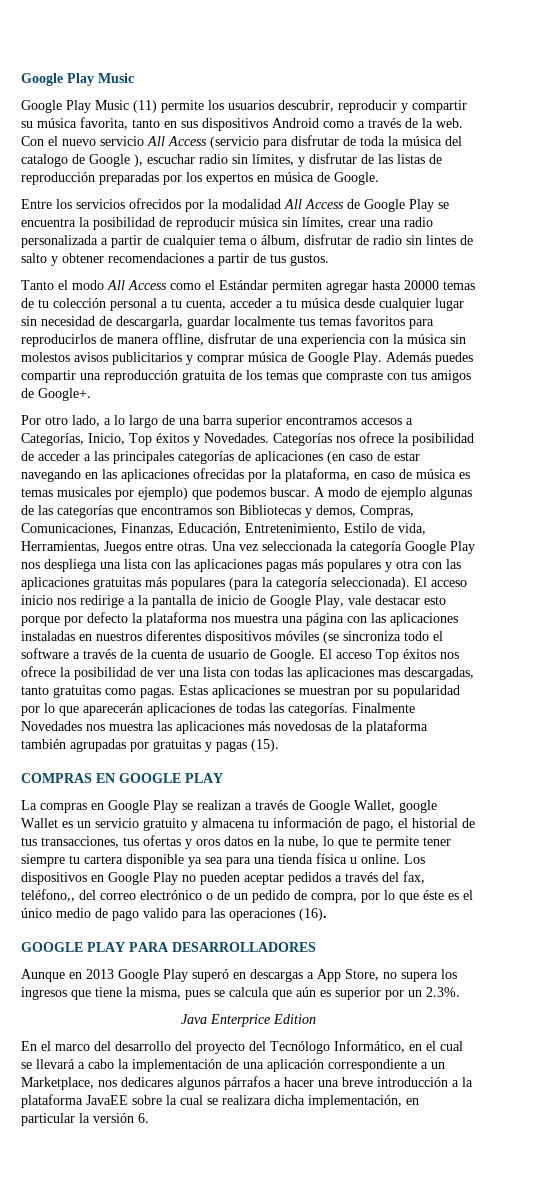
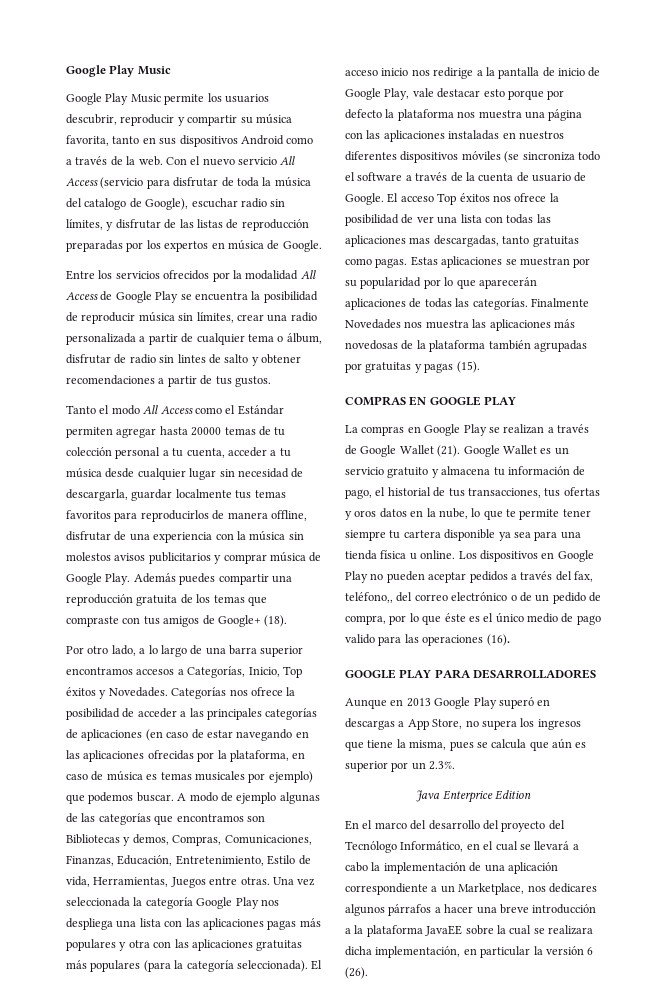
- Google Play Music (11) permite los usuarios descubrir, reproducir y compartir su música favorita, tanto en sus dispositivos Android como a través de la web.
+ Google Play Music permite los usuarios descubrir, reproducir y compartir su música favorita, tanto en sus dispositivos Android como a través de la web.
- Con el nuevo servicio All Access (servicio para disfrutar de toda la música del catalogo de Google ), escuchar radio sin límites, y disfrutar de las listas de reproducción preparadas por los expertos en música de Google.
+ Con el nuevo servicio All Access (servicio para disfrutar de toda la música del catalogo de Google), escuchar radio sin límites, y disfrutar de las listas de reproducción preparadas por los expertos en música de Google.
- Además puedes compartir una reproducción gratuita de los temas que compraste con tus amigos de Google+.
+ Además puedes compartir una reproducción gratuita de los temas que compraste con tus amigos de Google+ (18).
- La compras en Google Play se realizan a través de Google Wallet, google Wallet es un servicio gratuito y almacena tu información de pago, el historial de tus transacciones, tus ofertas y oros datos en la nube, lo que te permite tener siempre tu cartera disponible ya sea para una tienda física u online.
+ La compras en Google Play se realizan a través de Google Wallet (21). Google Wallet es un servicio gratuito y almacena tu información de pago, el historial de tus transacciones, tus ofertas y oros datos en la nube, lo que te permite tener siempre tu cartera disponible ya sea para una tienda física u online.
- En el marco del desarrollo del proyecto del Tecnólogo Informático, en el cual se llevará a cabo la implementación de una aplicación correspondiente a un Marketplace, nos dedicares algunos párrafos a hacer una breve introducción a la plataforma JavaEE sobre la cual se realizara dicha implementación, en particular la versión 6.
+ En el marco del desarrollo del proyecto del Tecnólogo Informático, en el cual se llevará a cabo la implementación de una aplicación correspondiente a un Marketplace, nos dedicares algunos párrafos a hacer una breve introducción a la plataforma JavaEE sobre la cual se realizara dicha implementación, en particular la versión 6 (26).

